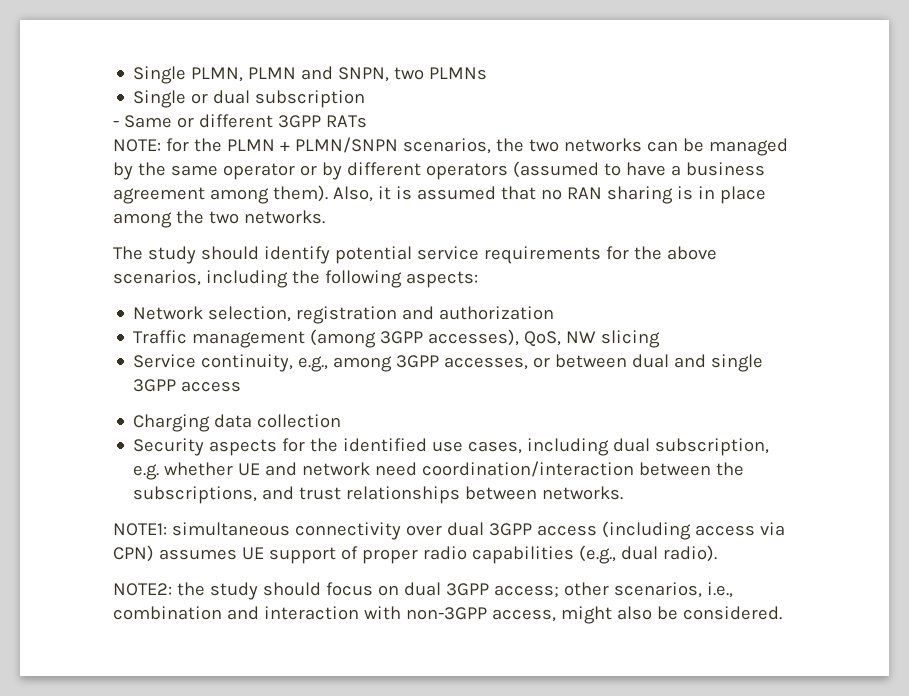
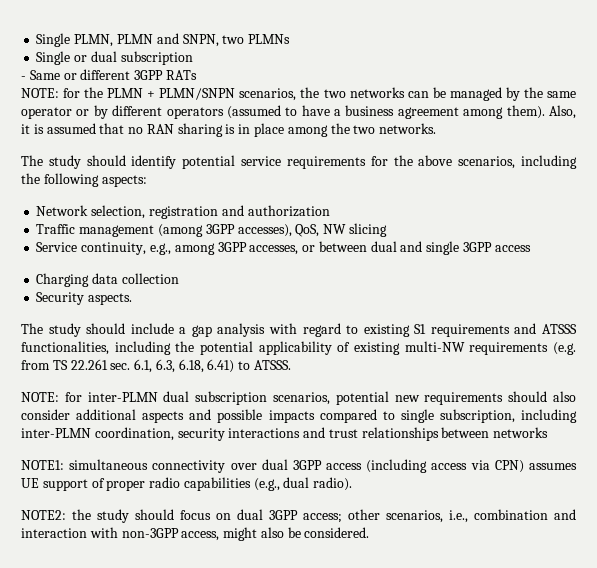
- Security aspects for the identified use cases, including dual subscription, e.g. whether UE and network need coordination/interaction between the subscriptions, and trust relationships between networks.
+ Security aspects.
+ The study should include a gap analysis with regard to existing S1 requirements and ATSSS functionalities, including the potential applicability of existing multi-NW requirements (e.g. from TS 22.261 sec. 6.1, 6.3, 6.18, 6.41) to ATSSS.
+ NOTE: for inter-PLMN dual subscription scenarios, potential new requirements should also consider additional aspects and possible impacts compared to single subscription, including inter-PLMN coordination, security interactions and trust relationships between networks

